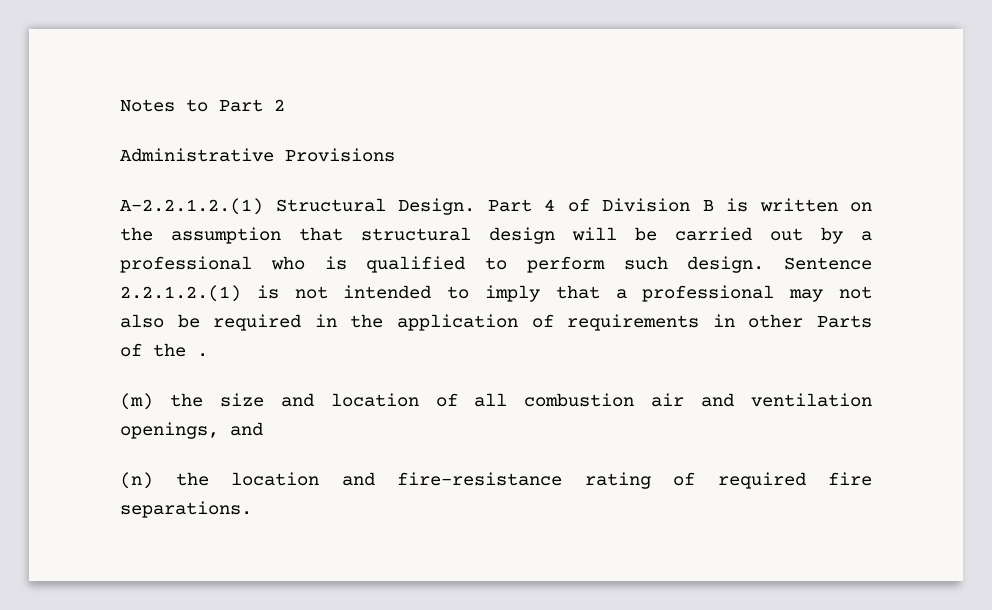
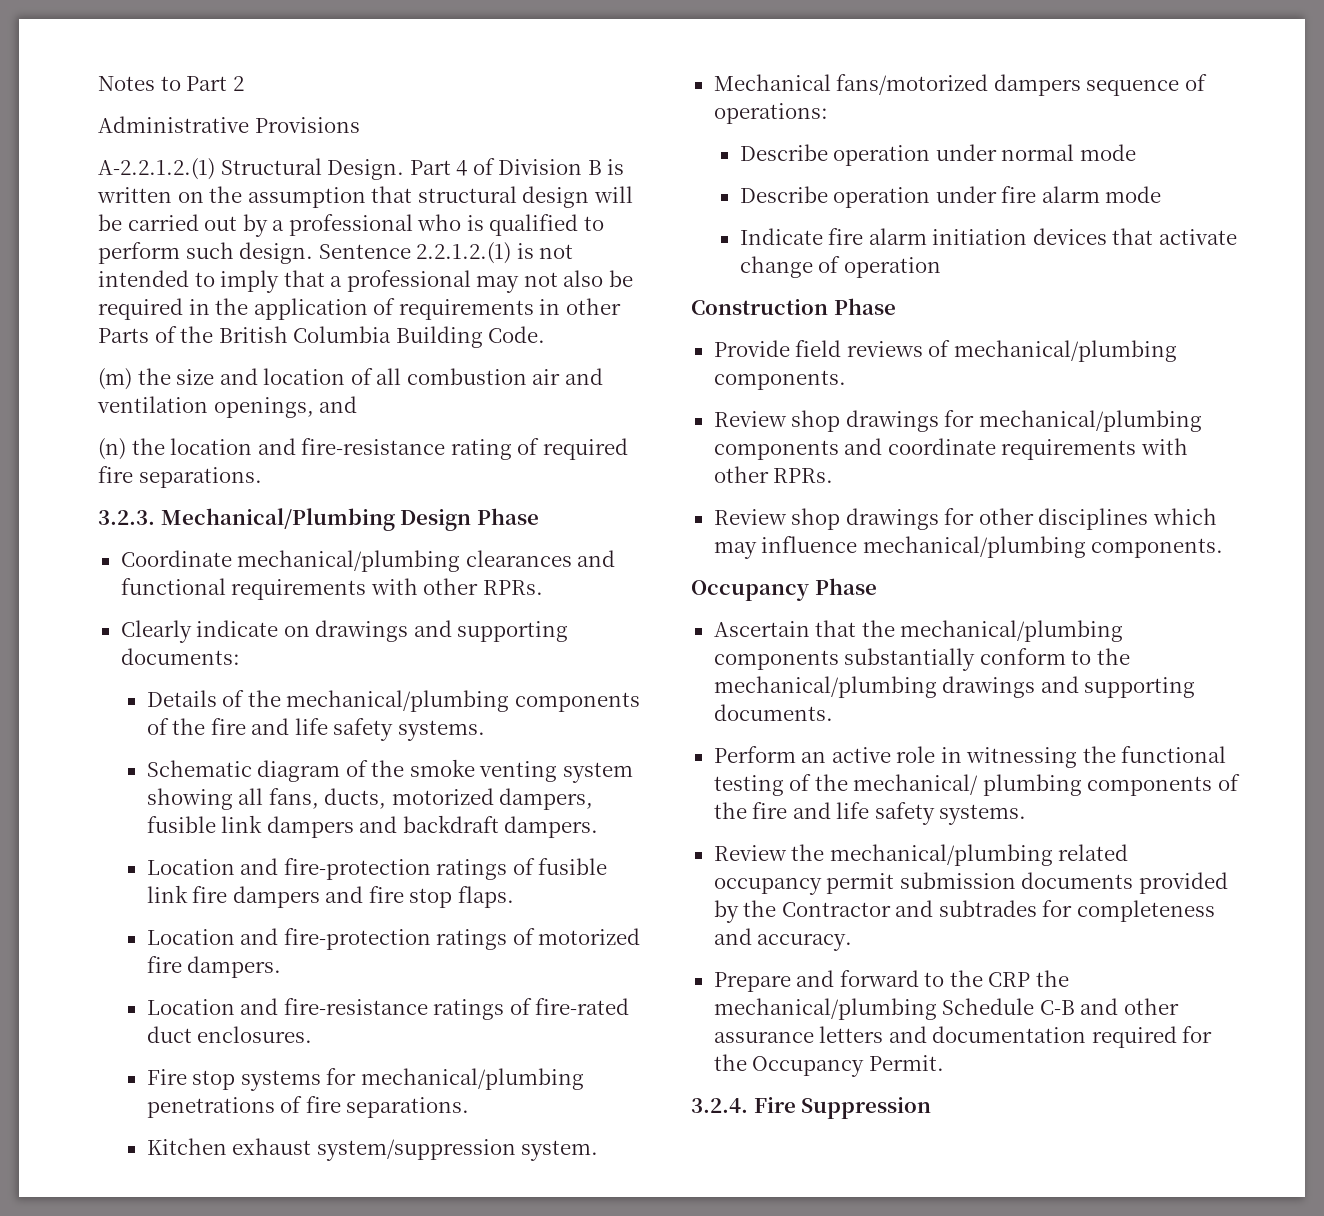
- Sentence 2.2.1.2.(1) is not intended to imply that a professional may not also be required in the application of requirements in other Parts of the .
+ Sentence 2.2.1.2.(1) is not intended to imply that a professional may not also be required in the application of requirements in other Parts of the British Columbia Building Code.
+ 3.2.3. Mechanical/Plumbing Design Phase
+ Coordinate mechanical/plumbing clearances and functional requirements with other RPRs.
+ Clearly indicate on drawings and supporting documents:
+ Details of the mechanical/plumbing components of the fire and life safety systems.
+ Schematic diagram of the smoke venting system showing all fans, ducts, motorized dampers, fusible link dampers and backdraft dampers.
+ Location and fire-protection ratings of fusible link fire dampers and fire stop flaps.
+ Location and fire-protection ratings of motorized fire dampers.
+ Location and fire-resistance ratings of fire-rated duct enclosures.
+ Fire stop systems for mechanical/plumbing penetrations of fire separations.
+ Kitchen exhaust system/suppression system.
+ Mechanical fans/motorized dampers sequence of operations:
+ Describe operation under normal mode
+ Describe operation under fire alarm mode
+ Indicate fire alarm initiation devices that activate change of operation
+ Construction Phase
+ Provide field reviews of mechanical/plumbing components.
+ Review shop drawings for mechanical/plumbing components and coordinate requirements with other RPRs.
+ Review shop drawings for other disciplines which may influence mechanical/plumbing components.
+ Occupancy Phase
+ Ascertain that the mechanical/plumbing components substantially conform to the mechanical/plumbing drawings and supporting documents.
+ Perform an active role in witnessing the functional testing of the mechanical/ plumbing components of the fire and life safety systems.
+ Review the mechanical/plumbing related occupancy permit submission documents provided by the Contractor and subtrades for completeness and accuracy.
+ Prepare and forward to the CRP the mechanical/plumbing Schedule C-B and other assurance letters and documentation required for the Occupancy Permit.
+ 3.2.4. Fire Suppression

